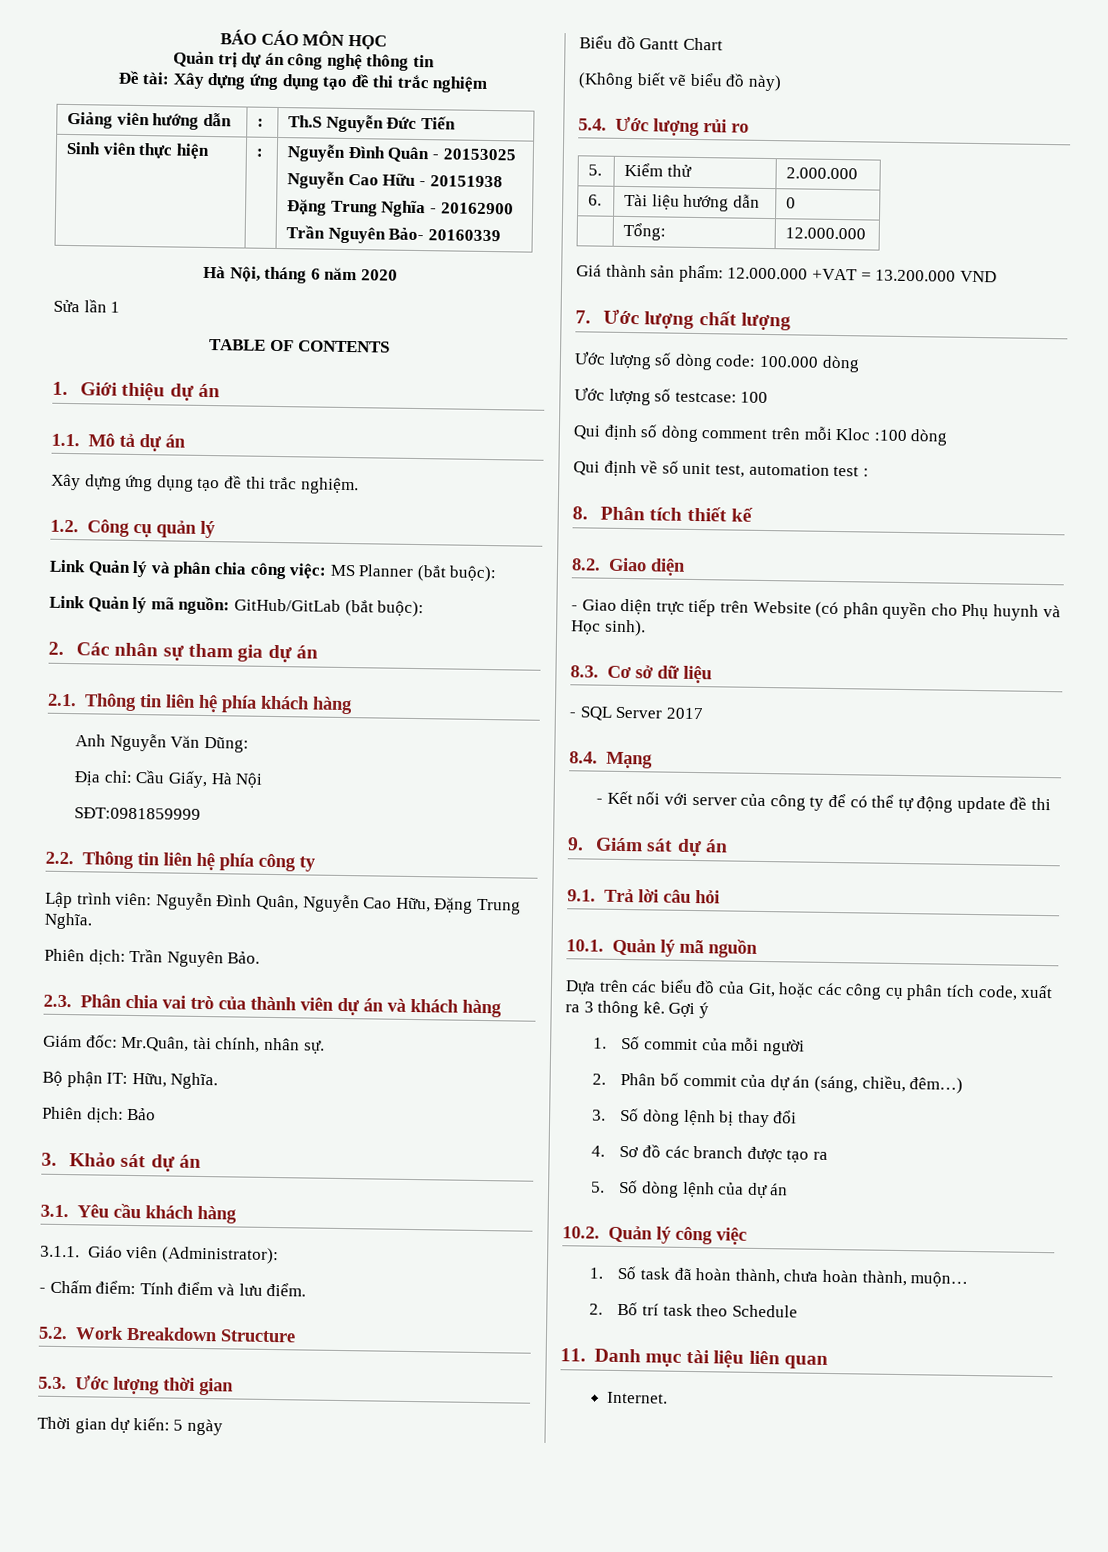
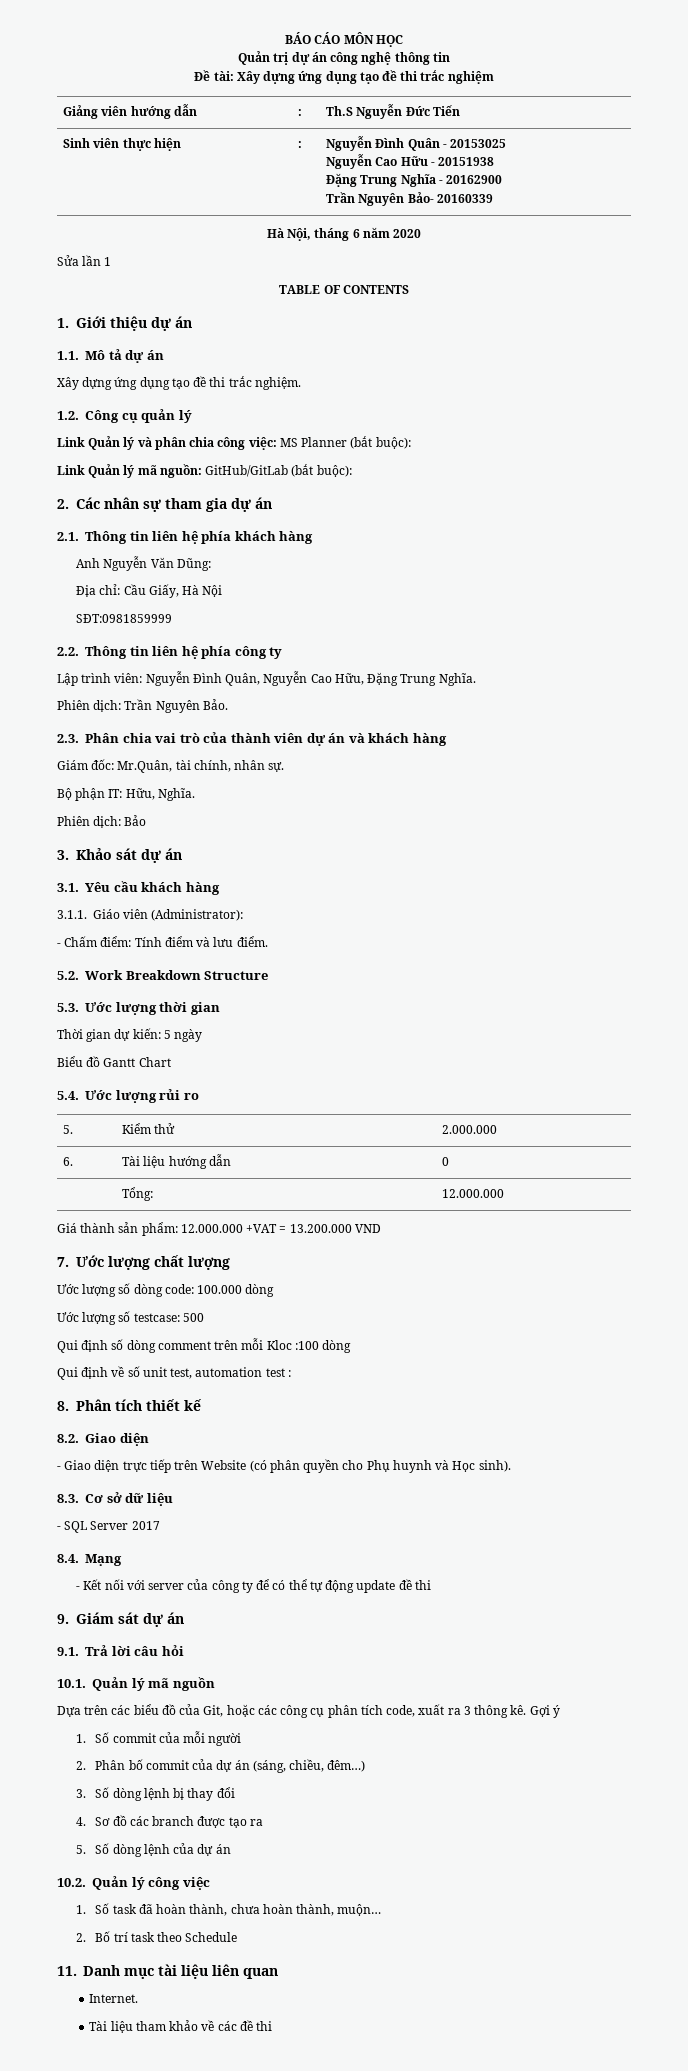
- (Không biết vẽ biểu đồ này)
- Ước lượng số testcase: 100
+ Ước lượng số testcase: 500
+ Tài liệu tham khảo về các đề thi

